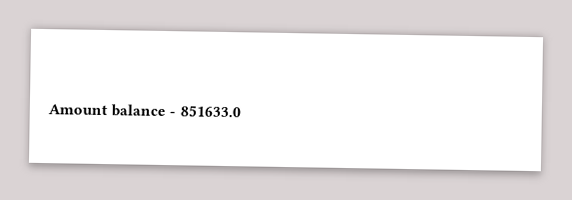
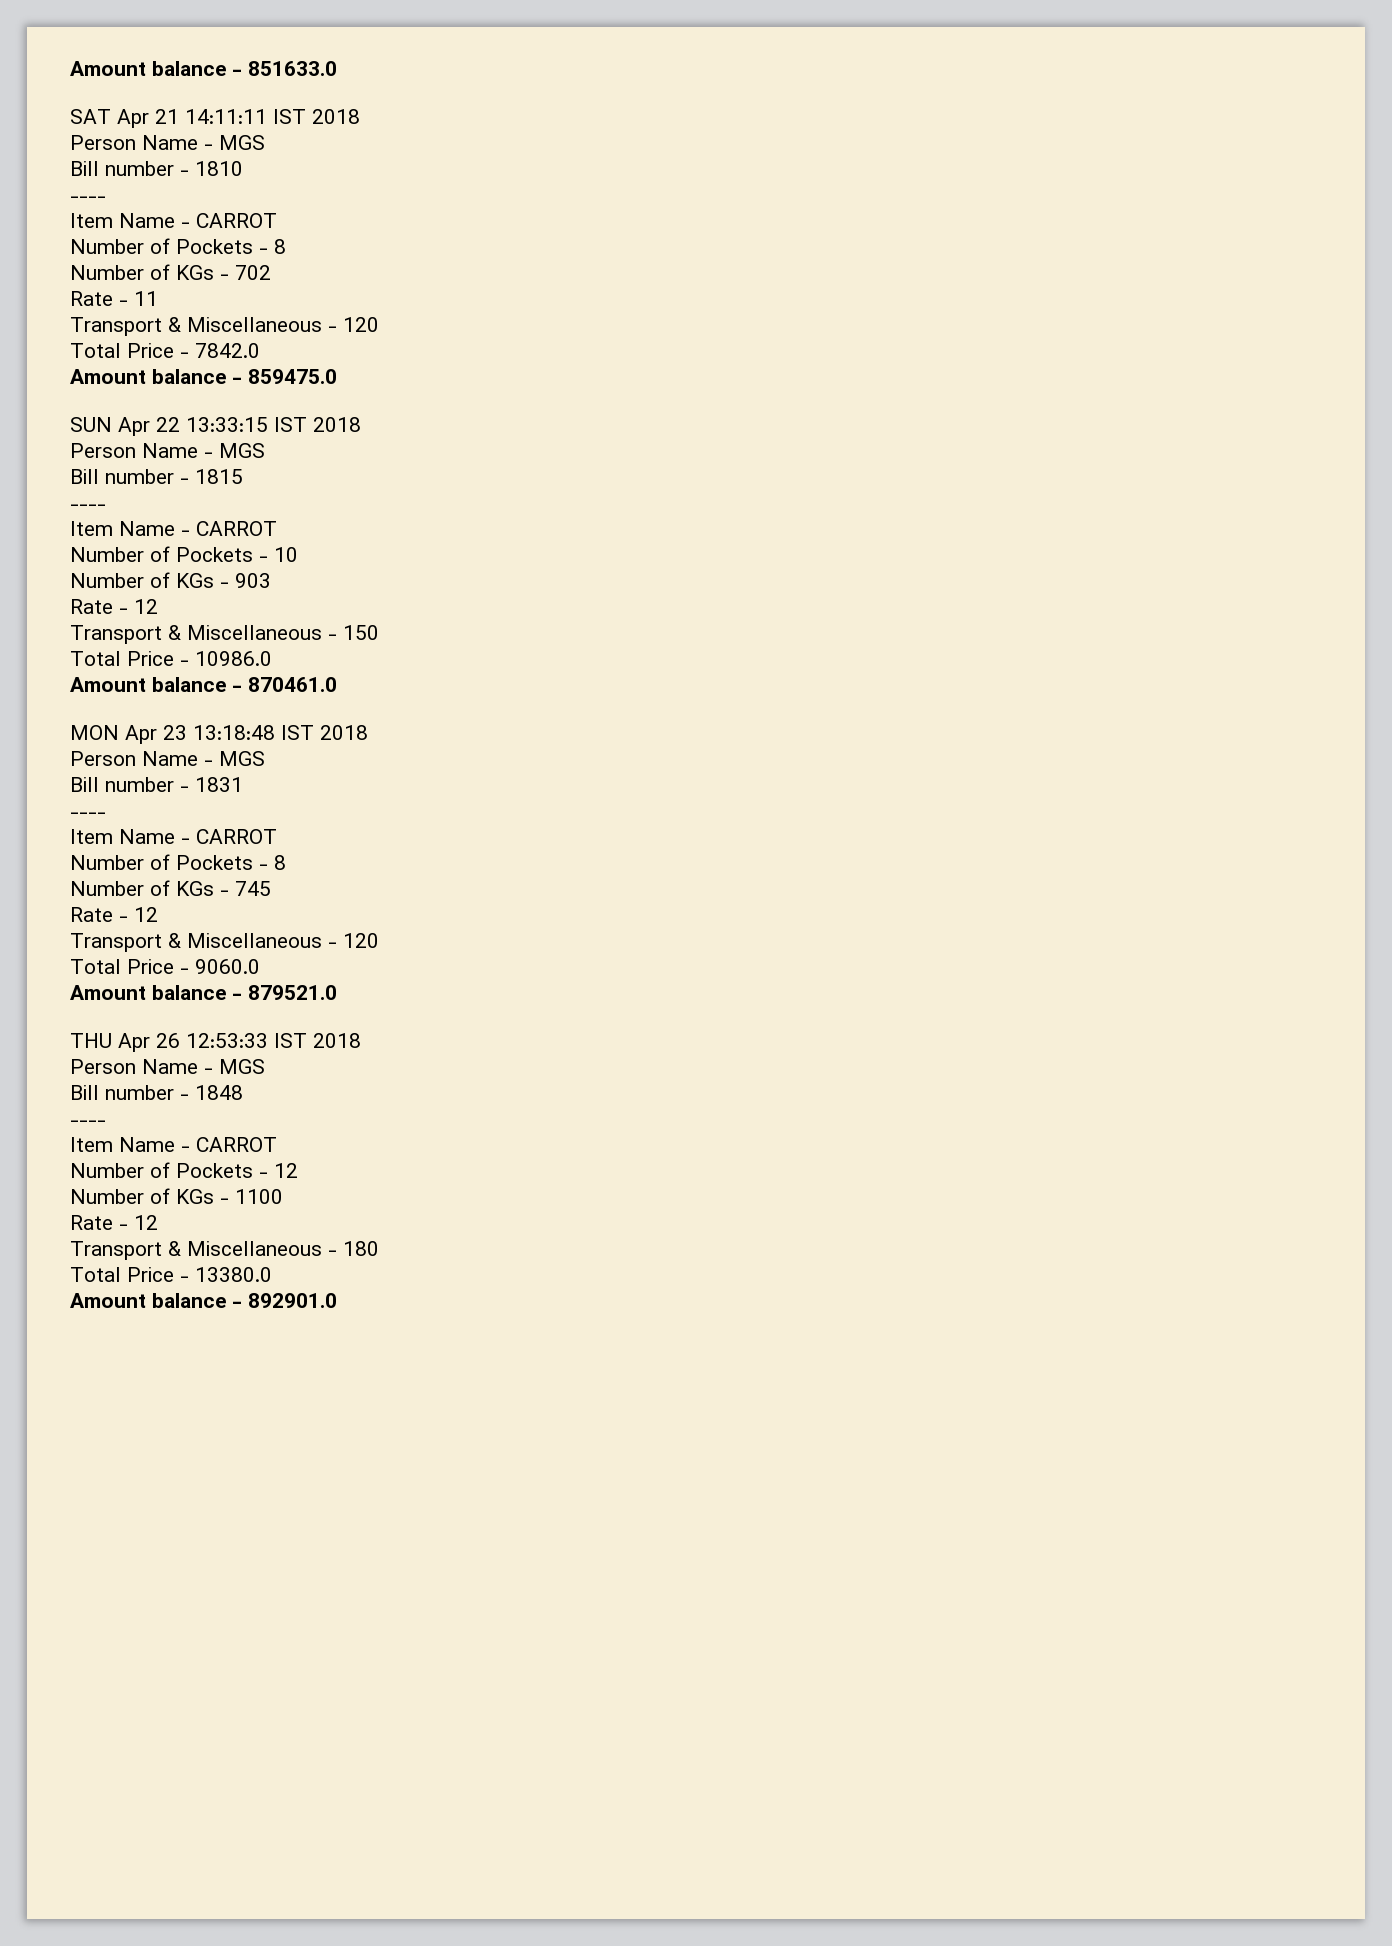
+ SAT Apr 21 14:11:11 IST 2018
+ Person Name - MGS
+ Bill number - 1810
+ ----
+ Item Name - CARROT
+ Number of Pockets - 8
+ Number of KGs - 702
+ Rate - 11
+ Transport & Miscellaneous - 120
+ Total Price - 7842.0
+ Amount balance - 859475.0
+ SUN Apr 22 13:33:15 IST 2018
+ Person Name - MGS
+ Bill number - 1815
+ ----
+ Item Name - CARROT
+ Number of Pockets - 10
+ Number of KGs - 903
+ Rate - 12
+ Transport & Miscellaneous - 150
+ Total Price - 10986.0
+ Amount balance - 870461.0
+ MON Apr 23 13:18:48 IST 2018
+ Person Name - MGS
+ Bill number - 1831
+ ----
+ Item Name - CARROT
+ Number of Pockets - 8
+ Number of KGs - 745
+ Rate - 12
+ Transport & Miscellaneous - 120
+ Total Price - 9060.0
+ Amount balance - 879521.0
+ THU Apr 26 12:53:33 IST 2018
+ Person Name - MGS
+ Bill number - 1848
+ ----
+ Item Name - CARROT
+ Number of Pockets - 12
+ Number of KGs - 1100
+ Rate - 12
+ Transport & Miscellaneous - 180
+ Total Price - 13380.0
+ Amount balance - 892901.0

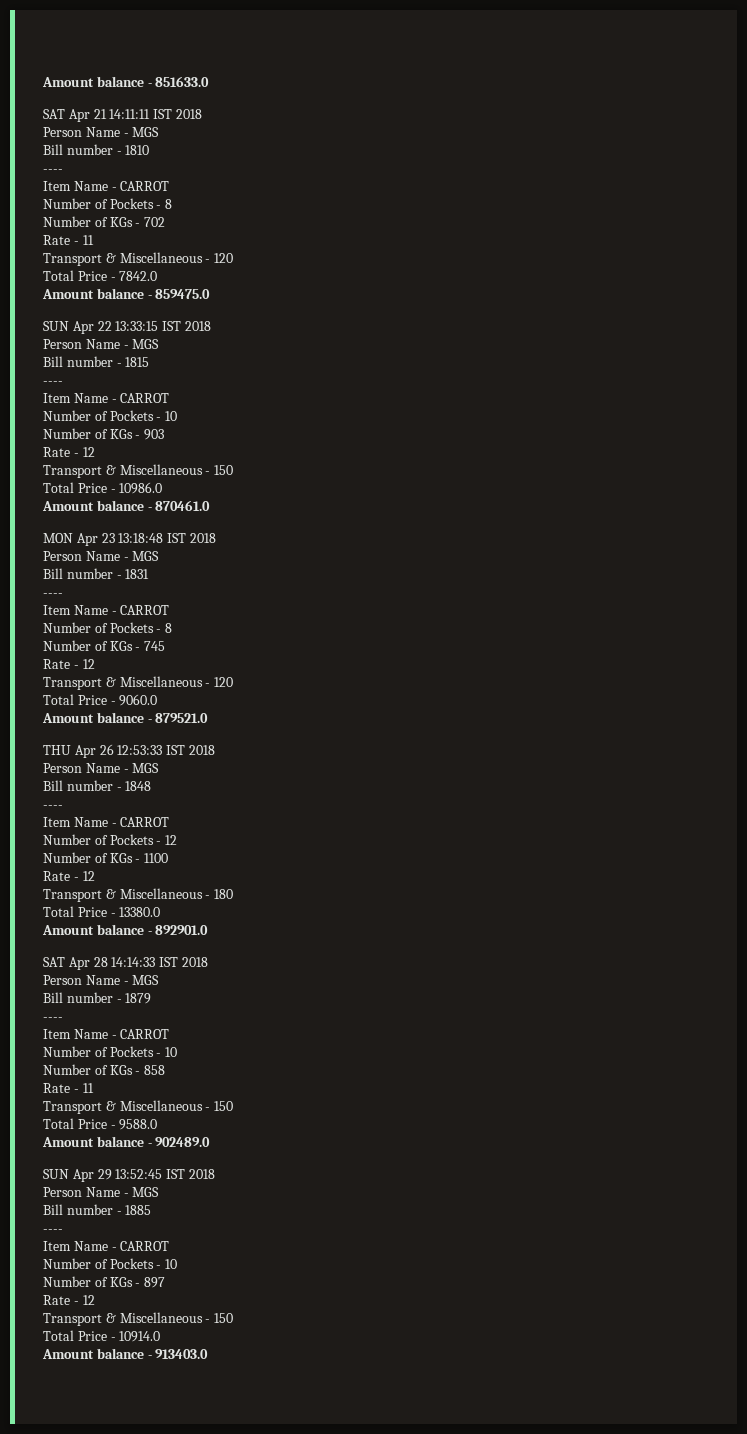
+ SAT Apr 28 14:14:33 IST 2018
+ Person Name - MGS
+ Bill number - 1879
+ ----
+ Item Name - CARROT
+ Number of Pockets - 10
+ Number of KGs - 858
+ Rate - 11
+ Transport & Miscellaneous - 150
+ Total Price - 9588.0
+ Amount balance - 902489.0
+ SUN Apr 29 13:52:45 IST 2018
+ Person Name - MGS
+ Bill number - 1885
+ ----
+ Item Name - CARROT
+ Number of Pockets - 10
+ Number of KGs - 897
+ Rate - 12
+ Transport & Miscellaneous - 150
+ Total Price - 10914.0
+ Amount balance - 913403.0

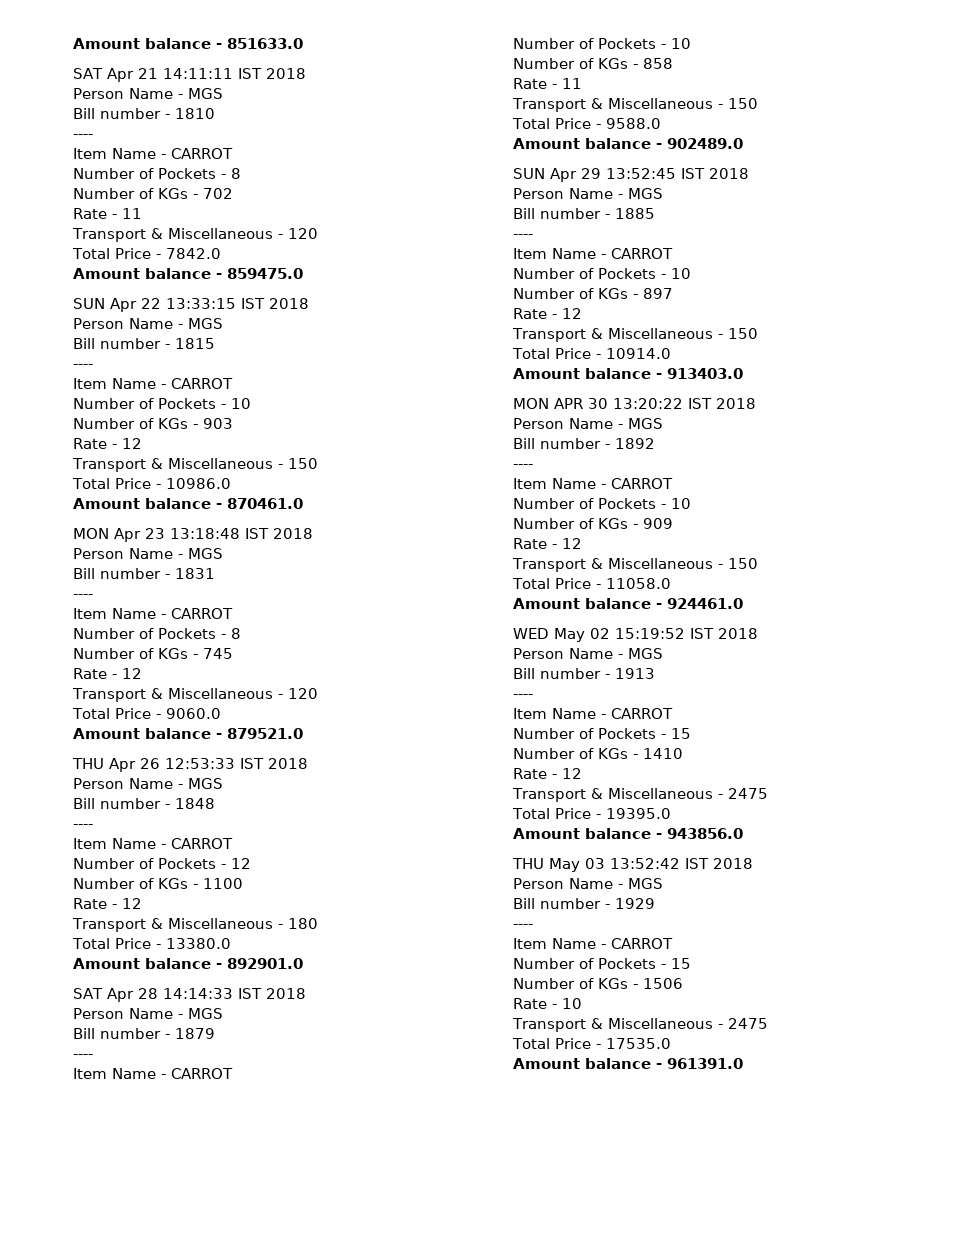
+ MON APR 30 13:20:22 IST 2018
+ Person Name - MGS
+ Bill number - 1892
+ ----
+ Item Name - CARROT
+ Number of Pockets - 10
+ Number of KGs - 909
+ Rate - 12
+ Transport & Miscellaneous - 150
+ Total Price - 11058.0
+ Amount balance - 924461.0
+ WED May 02 15:19:52 IST 2018
+ Person Name - MGS
+ Bill number - 1913
+ ----
+ Item Name - CARROT
+ Number of Pockets - 15
+ Number of KGs - 1410
+ Rate - 12
+ Transport & Miscellaneous - 2475
+ Total Price - 19395.0
+ Amount balance - 943856.0
+ THU May 03 13:52:42 IST 2018
+ Person Name - MGS
+ Bill number - 1929
+ ----
+ Item Name - CARROT
+ Number of Pockets - 15
+ Number of KGs - 1506
+ Rate - 10
+ Transport & Miscellaneous - 2475
+ Total Price - 17535.0
+ Amount balance - 961391.0

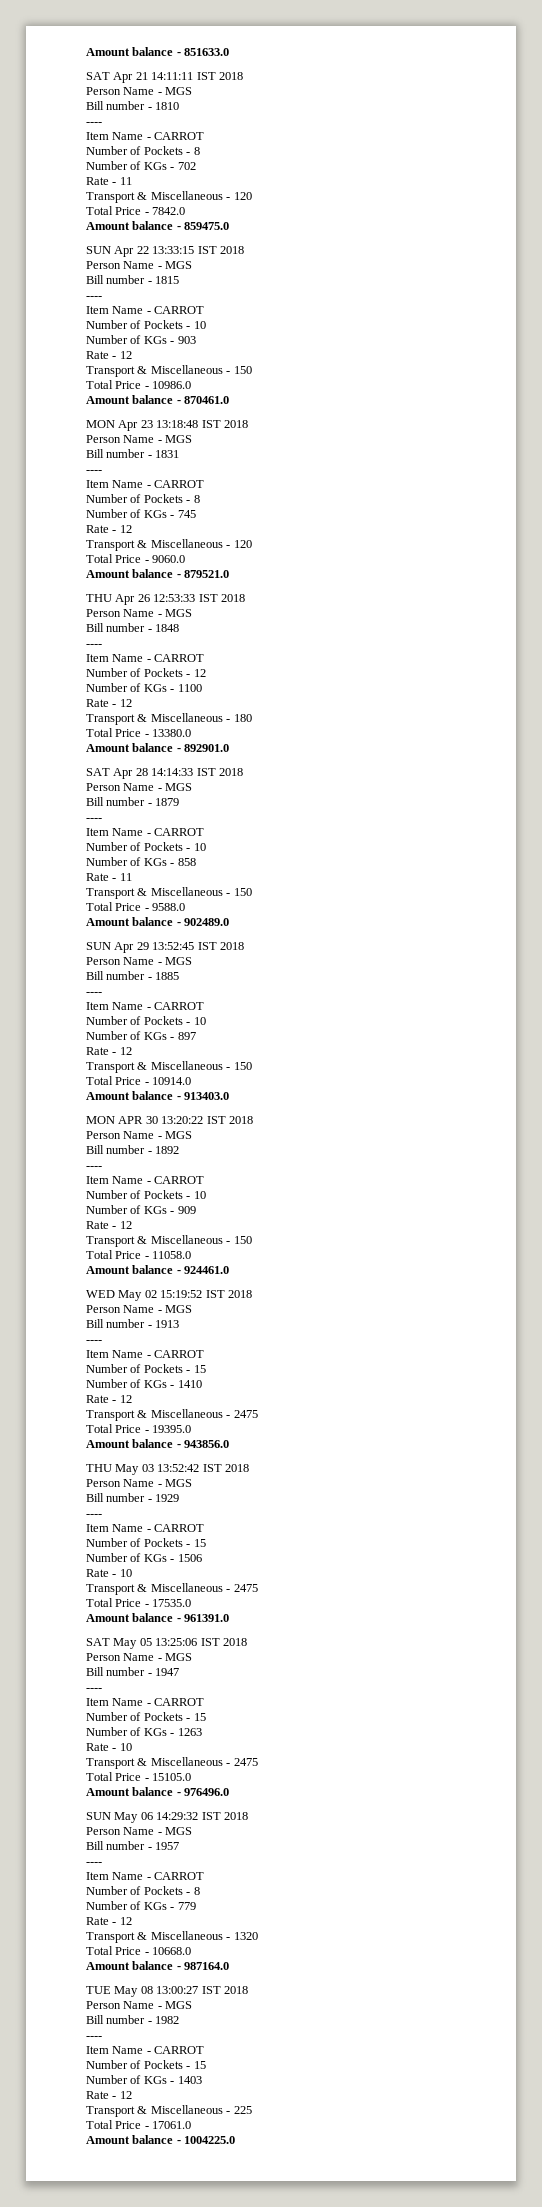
+ SAT May 05 13:25:06 IST 2018
+ Person Name - MGS
+ Bill number - 1947
+ ----
+ Item Name - CARROT
+ Number of Pockets - 15
+ Number of KGs - 1263
+ Rate - 10
+ Transport & Miscellaneous - 2475
+ Total Price - 15105.0
+ Amount balance - 976496.0
+ SUN May 06 14:29:32 IST 2018
+ Person Name - MGS
+ Bill number - 1957
+ ----
+ Item Name - CARROT
+ Number of Pockets - 8
+ Number of KGs - 779
+ Rate - 12
+ Transport & Miscellaneous - 1320
+ Total Price - 10668.0
+ Amount balance - 987164.0
+ TUE May 08 13:00:27 IST 2018
+ Person Name - MGS
+ Bill number - 1982
+ ----
+ Item Name - CARROT
+ Number of Pockets - 15
+ Number of KGs - 1403
+ Rate - 12
+ Transport & Miscellaneous - 225
+ Total Price - 17061.0
+ Amount balance - 1004225.0

